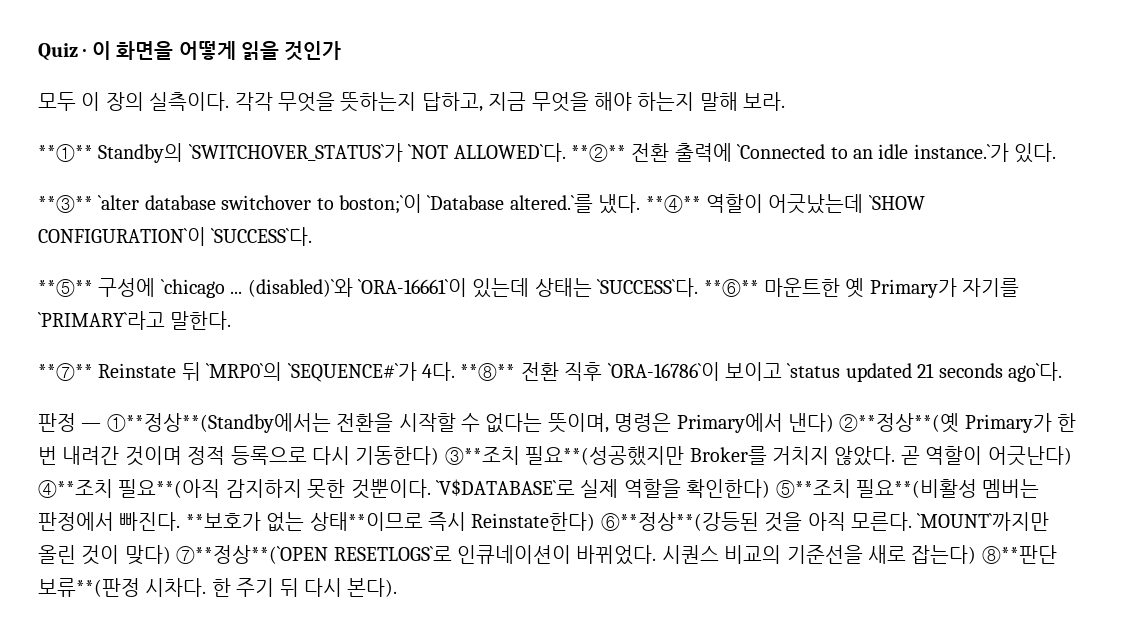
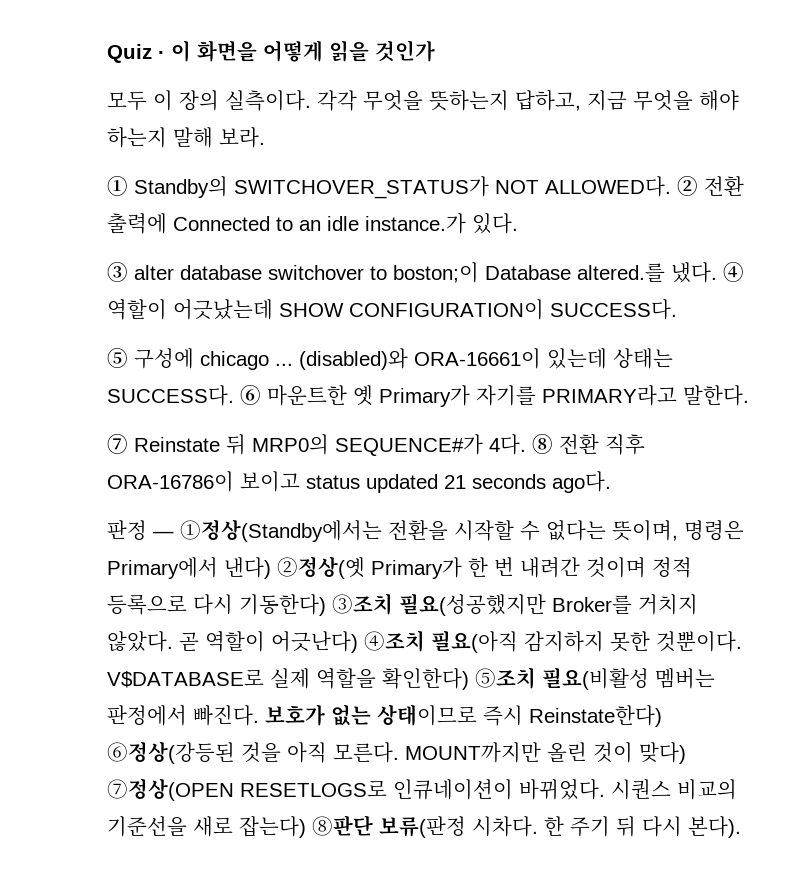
- **①** Standby의 `SWITCHOVER_STATUS`가 `NOT ALLOWED`다. **②** 전환 출력에 `Connected to an idle instance.`가 있다.
+ ① Standby의 SWITCHOVER_STATUS가 NOT ALLOWED다. ② 전환 출력에 Connected to an idle instance.가 있다.
- **③** `alter database switchover to boston;`이 `Database altered.`를 냈다. **④** 역할이 어긋났는데 `SHOW CONFIGURATION`이 `SUCCESS`다.
- **⑤** 구성에 `chicago ... (disabled)`와 `ORA-16661`이 있는데 상태는 `SUCCESS`다. **⑥** 마운트한 옛 Primary가 자기를 `PRIMARY`라고 말한다.
+ ③ alter database switchover to boston;이 Database altered.를 냈다. ④ 역할이 어긋났는데 SHOW CONFIGURATION이 SUCCESS다.
+ ⑤ 구성에 chicago ... (disabled)와 ORA-16661이 있는데 상태는 SUCCESS다. ⑥ 마운트한 옛 Primary가 자기를 PRIMARY라고 말한다.
- **⑦** Reinstate 뒤 `MRP0`의 `SEQUENCE#`가 4다. **⑧** 전환 직후 `ORA-16786`이 보이고 `status updated 21 seconds ago`다.
+ ⑦ Reinstate 뒤 MRP0의 SEQUENCE#가 4다. ⑧ 전환 직후 ORA-16786이 보이고 status updated 21 seconds ago다.
- 판정 — ①**정상**(Standby에서는 전환을 시작할 수 없다는 뜻이며, 명령은 Primary에서 낸다) ②**정상**(옛 Primary가 한 번 내려간 것이며 정적 등록으로 다시 기동한다) ③**조치 필요**(성공했지만 Broker를 거치지 않았다.
+ 판정 — ①정상(Standby에서는 전환을 시작할 수 없다는 뜻이며, 명령은 Primary에서 낸다) ②정상(옛 Primary가 한 번 내려간 것이며 정적 등록으로 다시 기동한다) ③조치 필요(성공했지만 Broker를 거치지 않았다.
- 곧 역할이 어긋난다) ④**조치 필요**(아직 감지하지 못한 것뿐이다.
+ 곧 역할이 어긋난다) ④조치 필요(아직 감지하지 못한 것뿐이다.
- `V$DATABASE`로 실제 역할을 확인한다) ⑤**조치 필요**(비활성 멤버는 판정에서 빠진다.
+ V$DATABASE로 실제 역할을 확인한다) ⑤조치 필요(비활성 멤버는 판정에서 빠진다.
- **보호가 없는 상태**이므로 즉시 Reinstate한다) ⑥**정상**(강등된 것을 아직 모른다.
+ 보호가 없는 상태이므로 즉시 Reinstate한다) ⑥정상(강등된 것을 아직 모른다.
- `MOUNT`까지만 올린 것이 맞다) ⑦**정상**(`OPEN RESETLOGS`로 인큐네이션이 바뀌었다.
+ MOUNT까지만 올린 것이 맞다) ⑦정상(OPEN RESETLOGS로 인큐네이션이 바뀌었다.
- 시퀀스 비교의 기준선을 새로 잡는다) ⑧**판단 보류**(판정 시차다.
+ 시퀀스 비교의 기준선을 새로 잡는다) ⑧판단 보류(판정 시차다.

